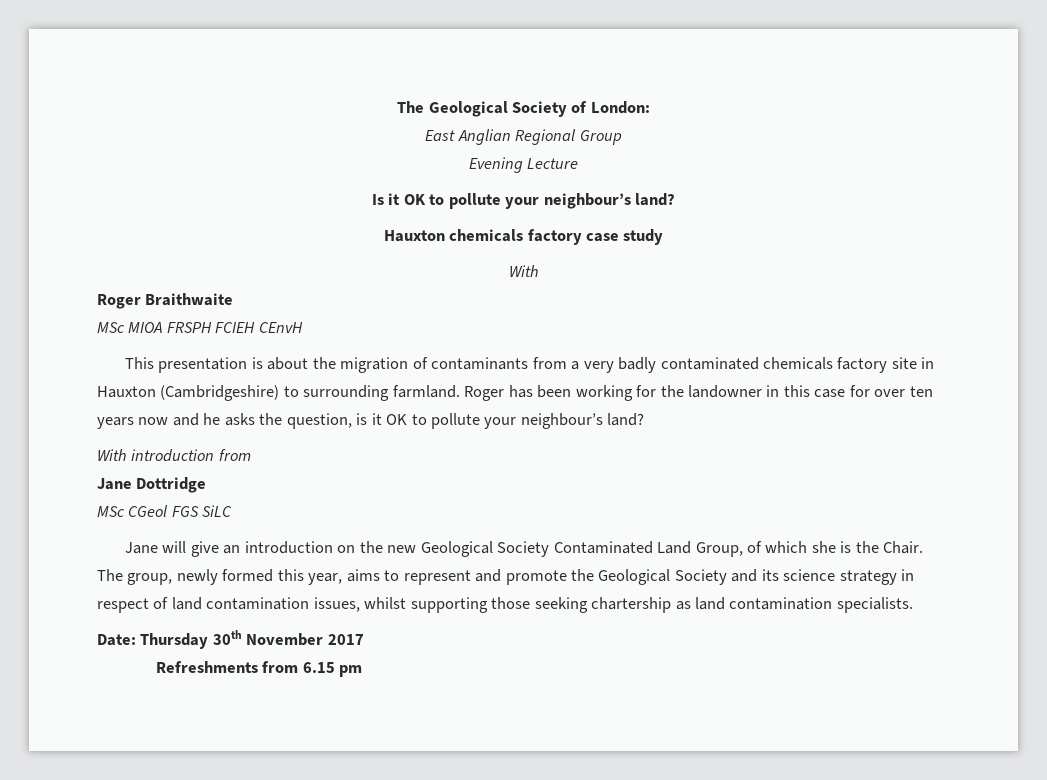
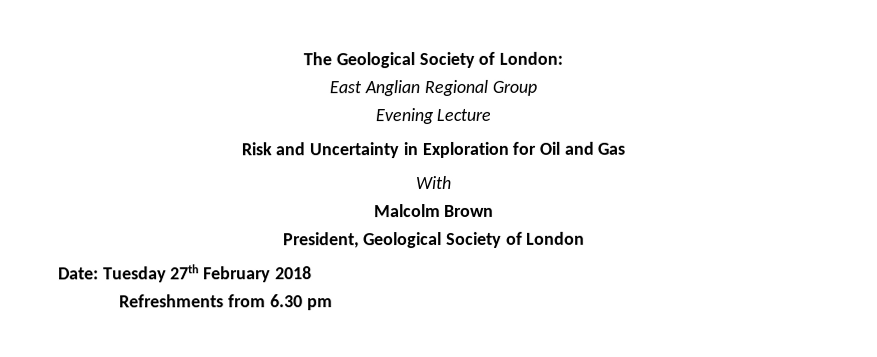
- Is it OK to pollute your neighbour’s land?
- Hauxton chemicals factory case study
+ Risk and Uncertainty in Exploration for Oil and Gas
  With
- Roger Braithwaite
- MSc MIOA FRSPH FCIEH CEnvH
- This presentation is about the migration of contaminants from a very badly contaminated chemicals factory site in Hauxton (Cambridgeshire) to surrounding farmland. Roger has been working for the landowner in this case for over ten years now and he asks the question, is it OK to pollute your neighbour’s land?
- With introduction from
- Jane Dottridge
- MSc CGeol FGS SiLC
- Jane will give an introduction on the new Geological Society Contaminated Land Group, of which she is the Chair. The group, newly formed this year, aims to represent and promote the Geological Society and its science strategy in respect of land contamination issues, whilst supporting those seeking chartership as land contamination specialists.
- Date: Thursday 30th November 2017
+ Malcolm Brown
+ President, Geological Society of London
+ Date: Tuesday 27th February 2018
- Refreshments from 6.15 pm
+ Refreshments from 6.30 pm

